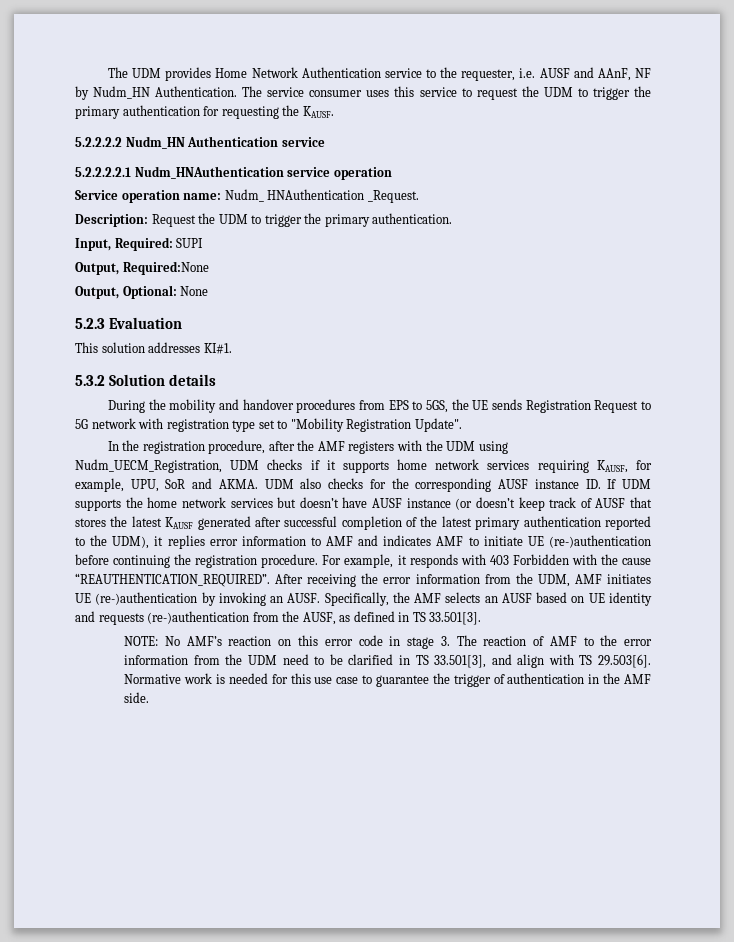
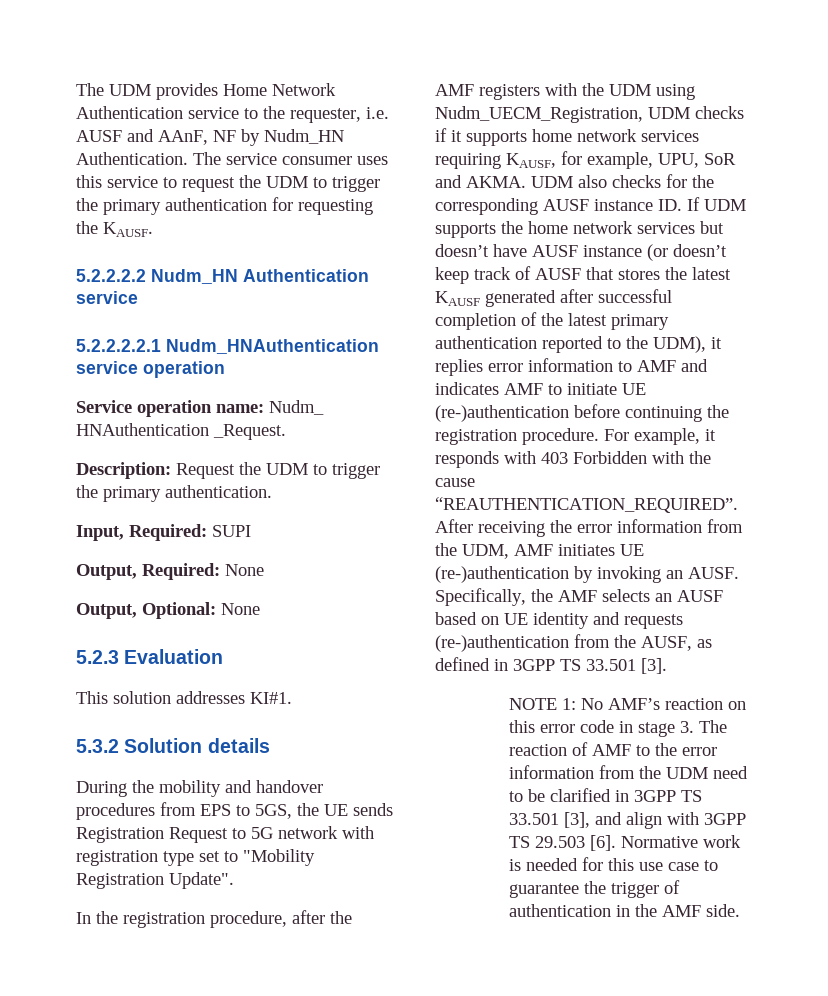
- Output, Required:None
+ Output, Required: None
- Specifically, the AMF selects an AUSF based on UE identity and requests (re-)authentication from the AUSF, as defined in TS 33.501[3].
- NOTE:
+ Specifically, the AMF selects an AUSF based on UE identity and requests (re-)authentication from the AUSF, as defined in 3GPP TS 33.501 [3].
+ NOTE 1:
- No AMF’s reaction on this error code in stage 3. The reaction of AMF to the error information from the UDM need to be clarified in TS 33.501[3], and align with TS 29.503[6]. Normative work is needed for this use case to guarantee the trigger of authentication in the AMF side.
+ No AMF’s reaction on this error code in stage 3. The reaction of AMF to the error information from the UDM need to be clarified in 3GPP TS 33.501 [3], and align with 3GPP TS 29.503 [6]. Normative work is needed for this use case to guarantee the trigger of authentication in the AMF side.

